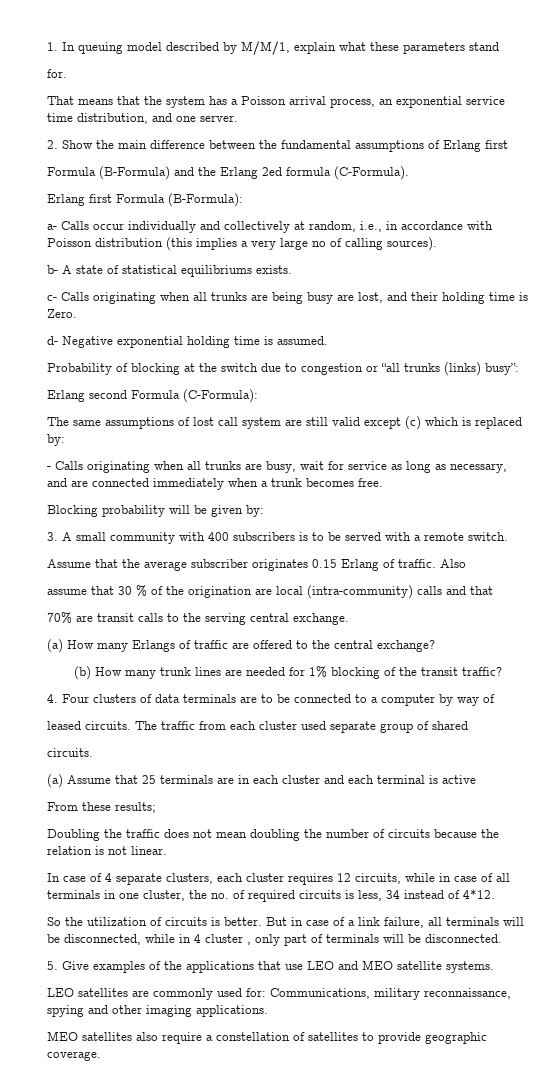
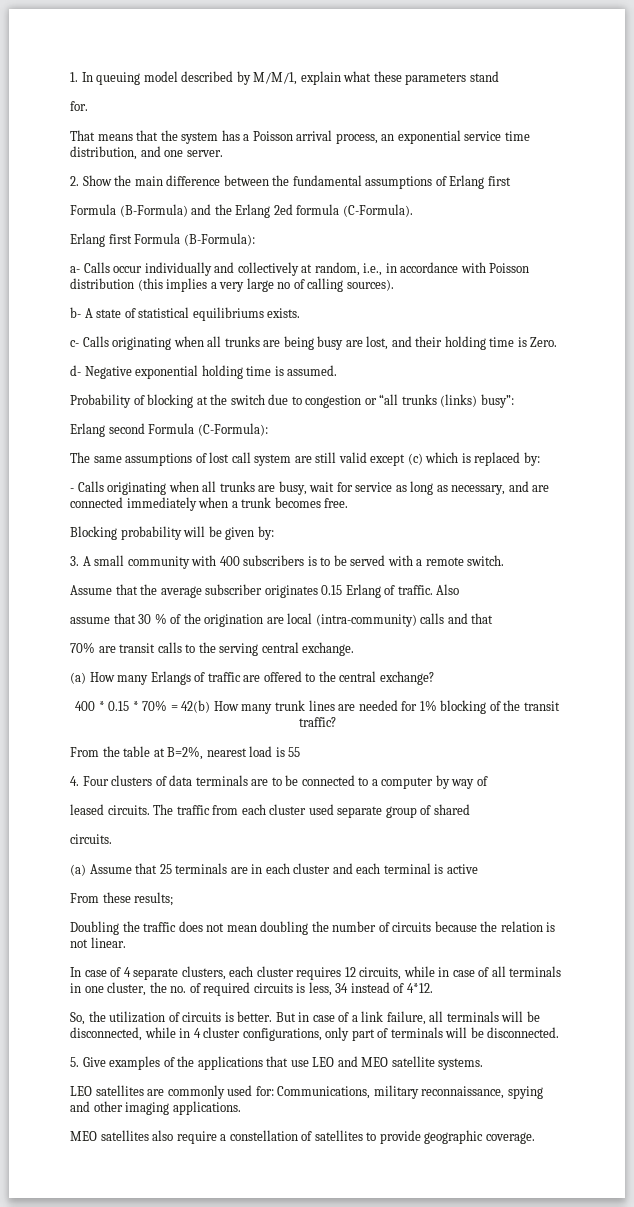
- (b) How many trunk lines are needed for 1% blocking of the transit traffic?
+ 400 * 0.15 * 70% = 42(b) How many trunk lines are needed for 1% blocking of the transit traffic?
+ From the table at B=2%, nearest load is 55
- So the utilization of circuits is better.
+ So, the utilization of circuits is better.
- But in case of a link failure, all terminals will be disconnected, while in 4 cluster , only part of terminals will be disconnected.
+ But in case of a link failure, all terminals will be disconnected, while in 4 cluster configurations, only part of terminals will be disconnected.

